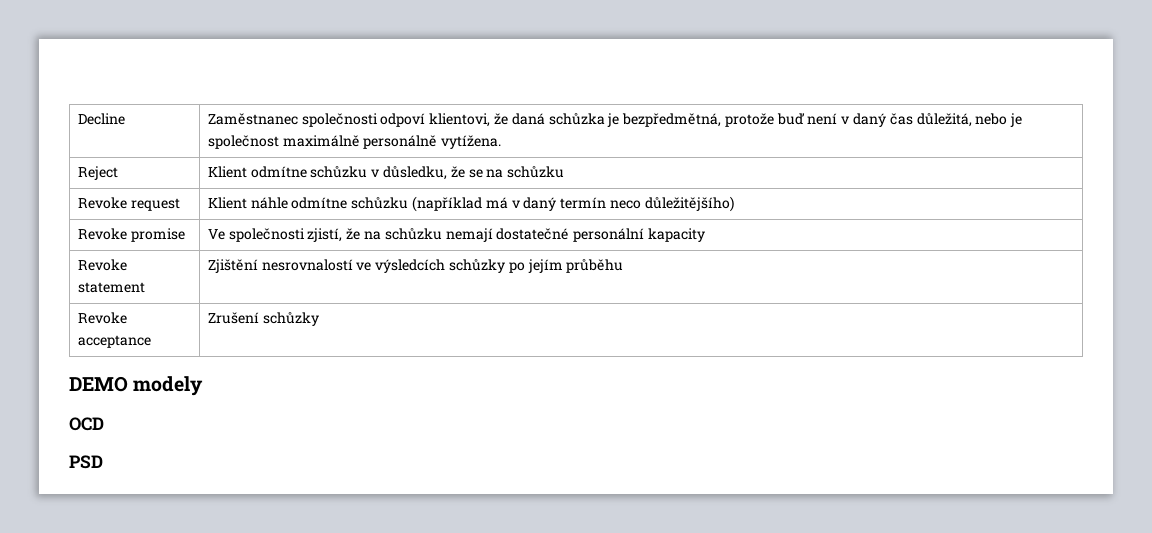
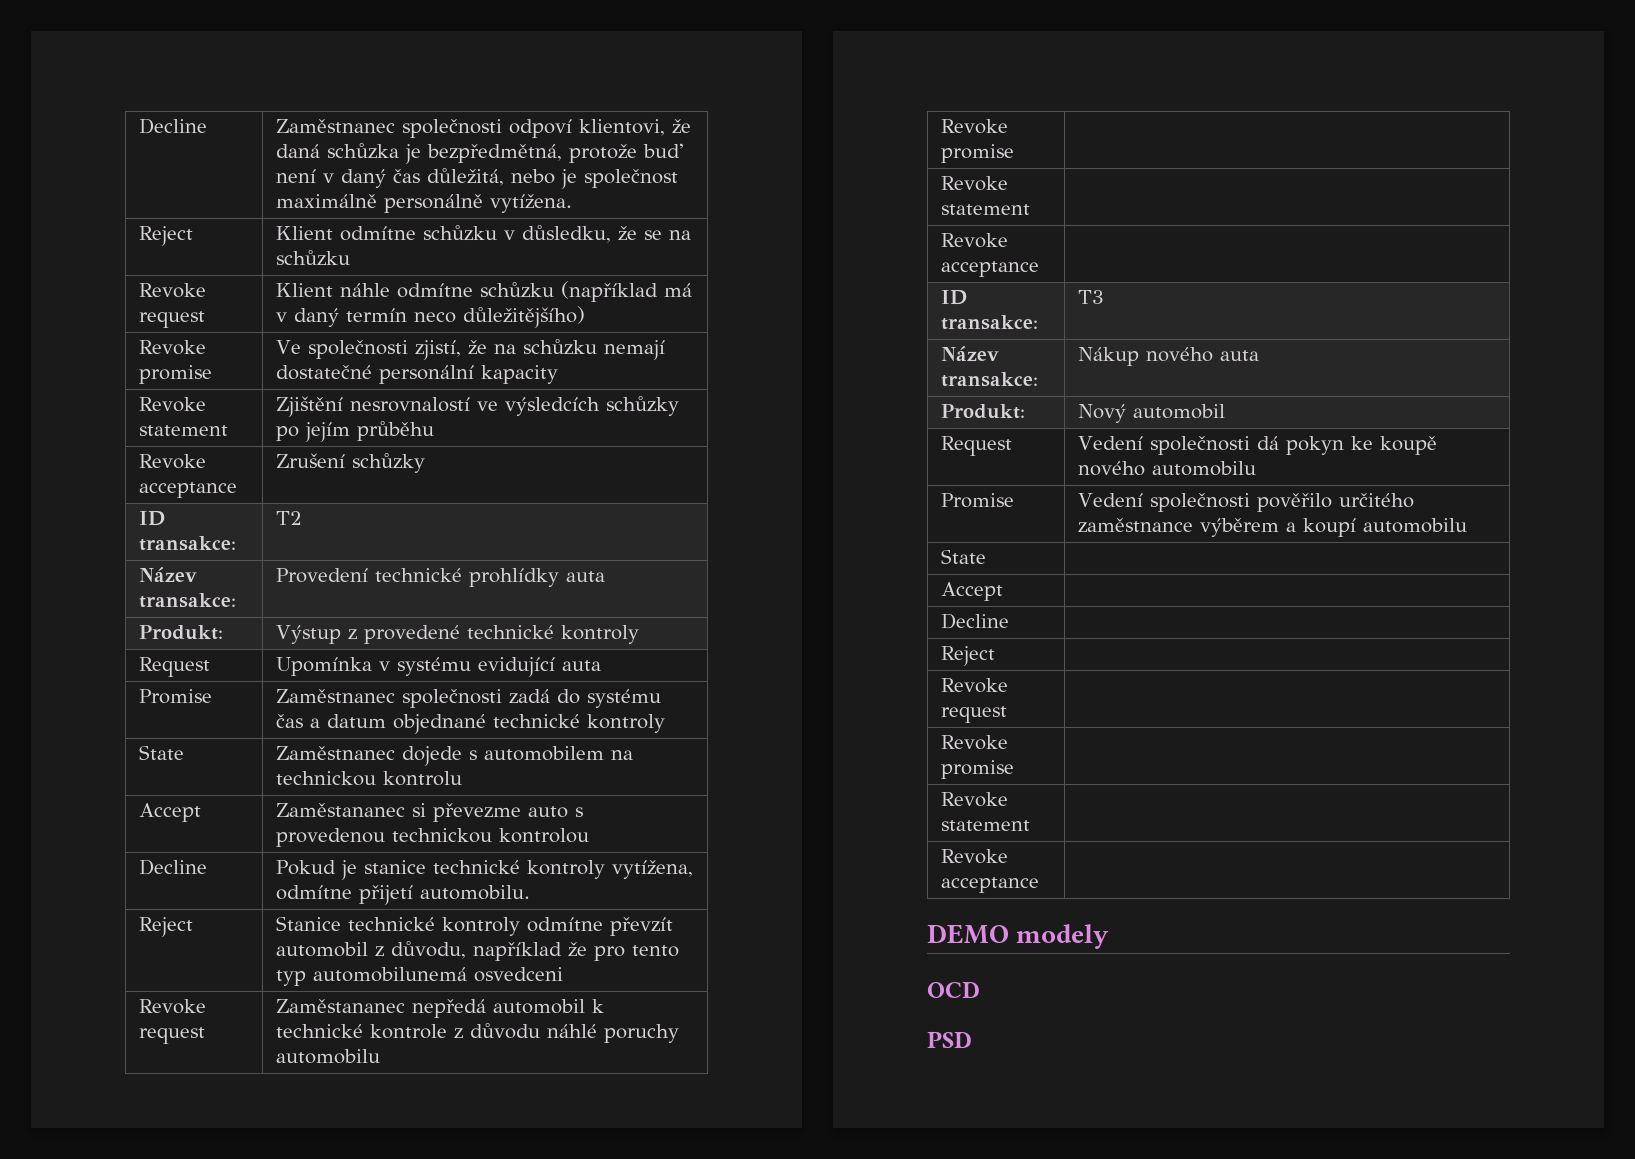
+ ID transakce: | T2
+ Název transakce: | Provedení technické prohlídky auta
+ Produkt: | Výstup z provedené technické kontroly
+ Request | Upomínka v systému evidující auta
+ Promise | Zaměstnanec společnosti zadá do systému čas a datum objednané technické kontroly
+ State | Zaměstnanec dojede s automobilem na technickou kontrolu
+ Accept | Zaměstananec si převezme auto s provedenou technickou kontrolou
+ Decline | Pokud je stanice technické kontroly vytížena, odmítne přijetí automobilu.
+ Reject | Stanice technické kontroly odmítne převzít automobil z důvodu, například že pro tento typ automobilunemá osvedceni
+ Revoke request | Zaměstananec nepředá automobil k technické kontrole z důvodu náhlé poruchy automobilu
+ Revoke promise |
+ Revoke statement |
+ Revoke acceptance |
+ ID transakce: | T3
+ Název transakce: | Nákup nového auta
+ Produkt: | Nový automobil
+ Request | Vedení společnosti dá pokyn ke koupě nového automobilu
+ Promise | Vedení společnosti pověřilo určitého zaměstnance výběrem a koupí automobilu
+ State |
+ Accept |
+ Decline |
+ Reject |
+ Revoke request |
+ Revoke promise |
+ Revoke statement |
+ Revoke acceptance |

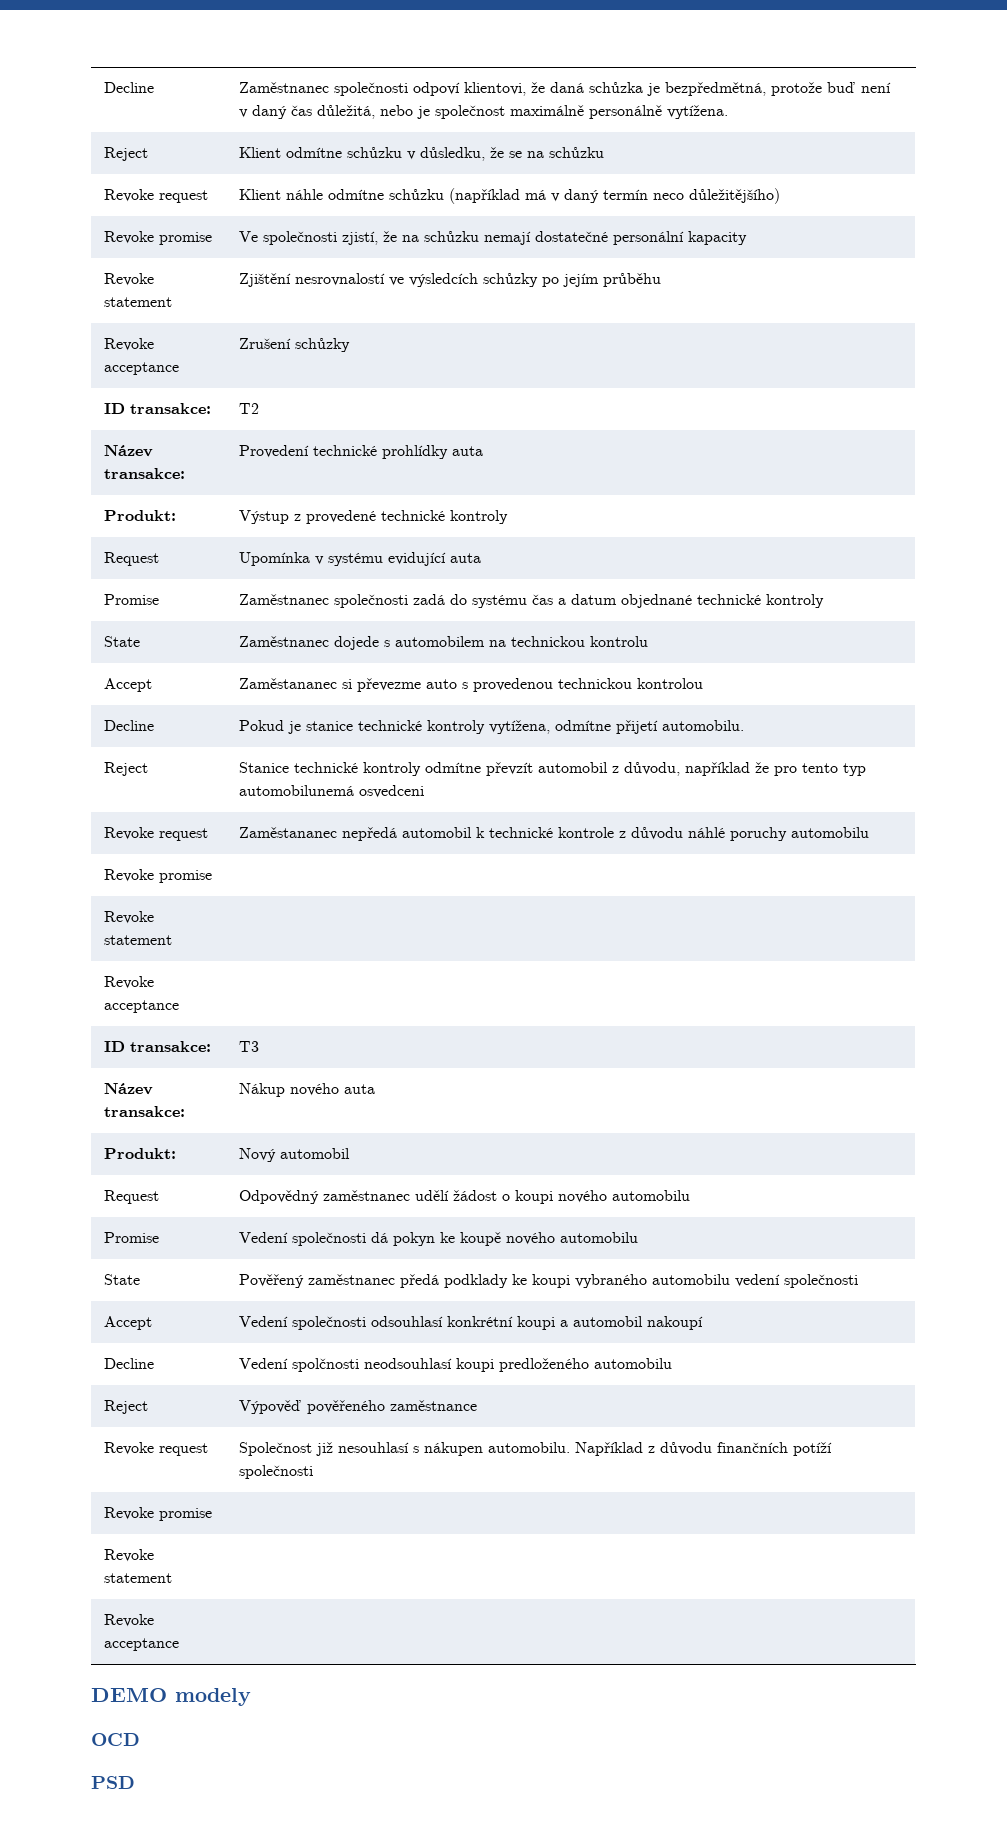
- Request | Vedení společnosti dá pokyn ke koupě nového automobilu
+ Request | Odpovědný zaměstnanec udělí žádost o koupi nového automobilu
+ Promise | Vedení společnosti dá pokyn ke koupě nového automobilu
- Promise | Vedení společnosti pověřilo určitého zaměstnance výběrem a koupí automobilu
- State |
- Accept |
- Decline |
- Reject |
- Revoke request |
+ State | Pověřený zaměstnanec předá podklady ke koupi vybraného automobilu vedení společnosti
+ Accept | Vedení společnosti odsouhlasí konkrétní koupi a automobil nakoupí
+ Decline | Vedení spolčnosti neodsouhlasí koupi predloženého automobilu
+ Reject | Výpověď pověřeného zaměstnance
+ Revoke request | Společnost již nesouhlasí s nákupen automobilu. Například z důvodu finančních potíží společnosti

